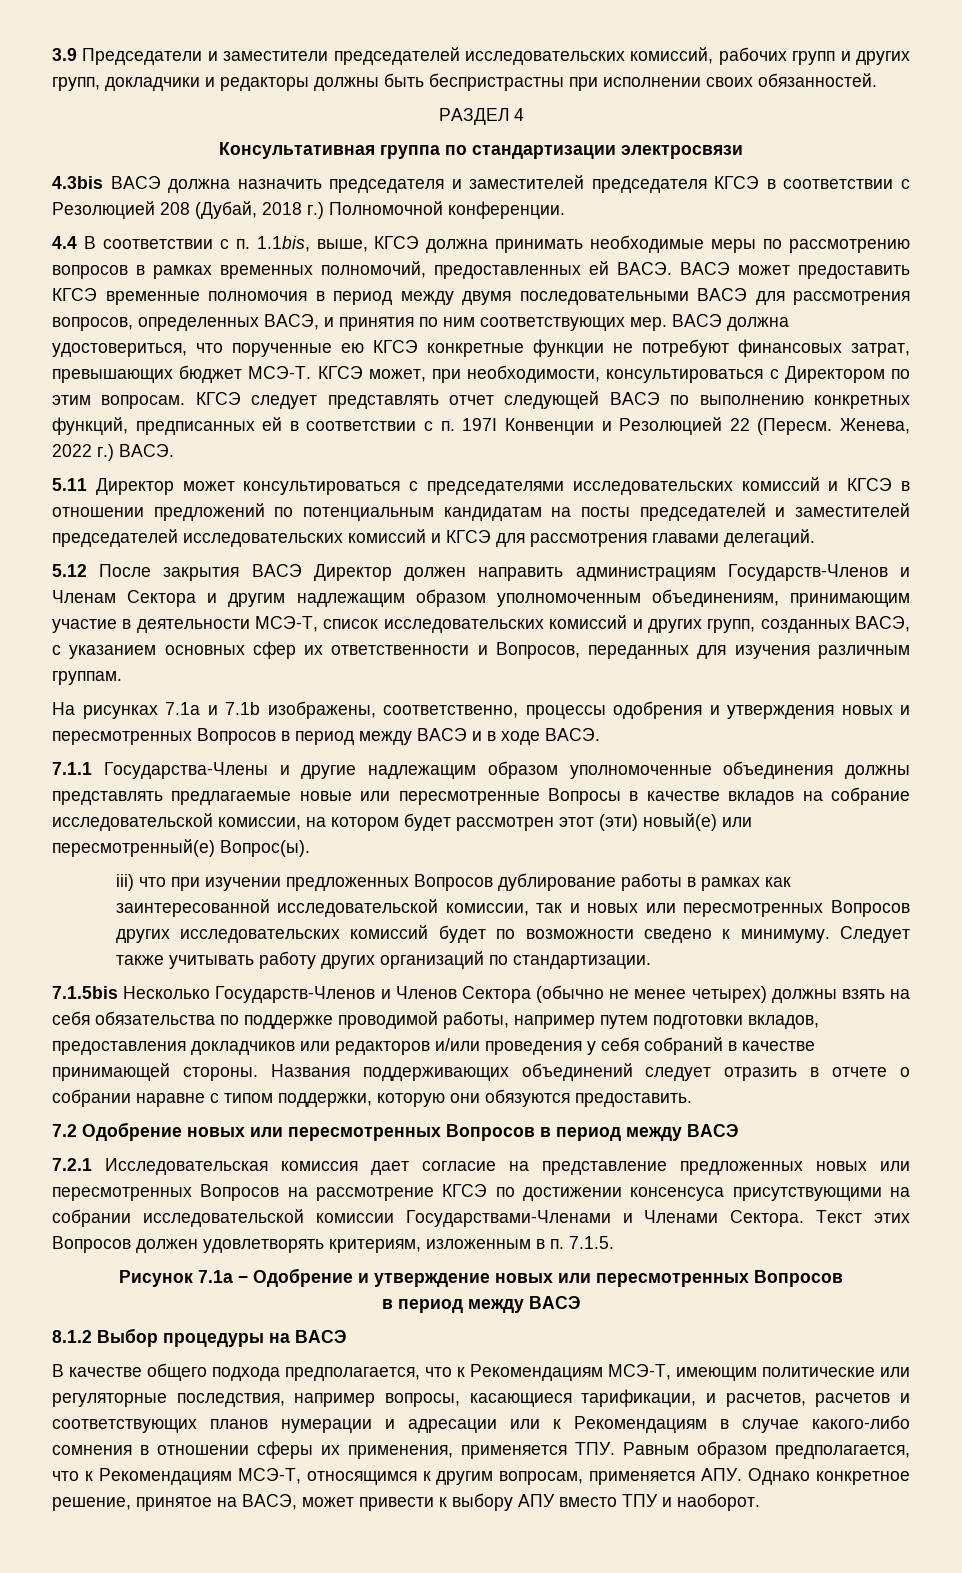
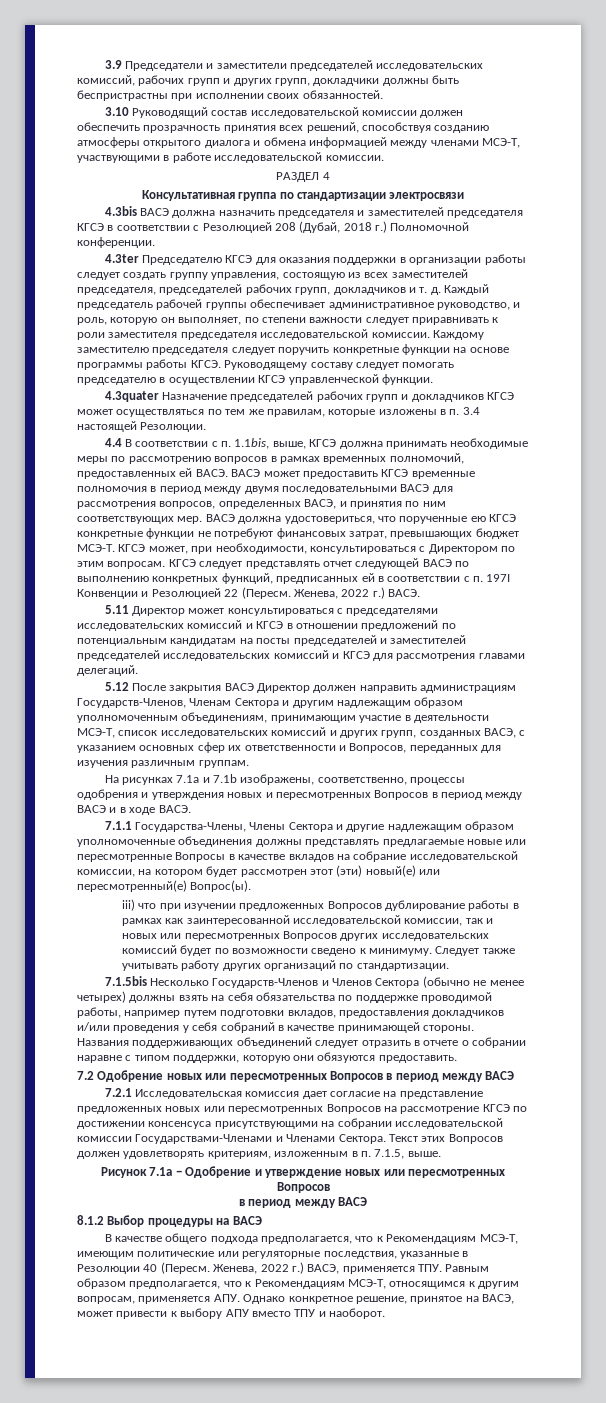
- 3.9 Председатели и заместители председателей исследовательских комиссий, рабочих групп и других групп, докладчики и редакторы должны быть беспристрастны при исполнении своих обязанностей.
+ 3.9 Председатели и заместители председателей исследовательских комиссий, рабочих групп и других групп, докладчики должны быть беспристрастны при исполнении своих обязанностей.
+ 3.10 Руководящий состав исследовательской комиссии должен обеспечить прозрачность принятия всех решений, способствуя созданию атмосферы открытого диалога и обмена информацией между членами МСЭ-Т, участвующими в работе исследовательской комиссии.
+ 4.3ter Председателю КГСЭ для оказания поддержки в организации работы следует создать группу управления, состоящую из всех заместителей председателя, председателей рабочих групп, докладчиков и т. д. Каждый председатель рабочей группы обеспечивает административное руководство, и роль, которую он выполняет, по степени важности следует приравнивать к роли заместителя председателя исследовательской комиссии. Каждому заместителю председателя следует поручить конкретные функции на основе программы работы КГСЭ. Руководящему составу следует помогать председателю в осуществлении КГСЭ управленческой функции.
+ 4.3quater Назначение председателей рабочих групп и докладчиков КГСЭ может осуществляться по тем же правилам, которые изложены в п. 3.4 настоящей Резолюции.
- 5.12 После закрытия ВАСЭ Директор должен направить администрациям Государств-Членов и Членам Сектора и другим надлежащим образом уполномоченным объединениям, принимающим участие в деятельности МСЭ-Т, список исследовательских комиссий и других групп, созданных ВАСЭ, с указанием основных сфер их ответственности и Вопросов, переданных для изучения различным группам.
+ 5.12 После закрытия ВАСЭ Директор должен направить администрациям Государств-Членов, Членам Сектора и другим надлежащим образом уполномоченным объединениям, принимающим участие в деятельности МСЭ-Т, список исследовательских комиссий и других групп, созданных ВАСЭ, с указанием основных сфер их ответственности и Вопросов, переданных для изучения различным группам.
- 7.1.1 Государства-Члены и другие надлежащим образом уполномоченные объединения должны представлять предлагаемые новые или пересмотренные Вопросы в качестве вкладов на собрание исследовательской комиссии, на котором будет рассмотрен этот (эти) новый(е) или пересмотренный(е) Вопрос(ы).
+ 7.1.1 Государства-Члены, Члены Сектора и другие надлежащим образом уполномоченные объединения должны представлять предлагаемые новые или пересмотренные Вопросы в качестве вкладов на собрание исследовательской комиссии, на котором будет рассмотрен этот (эти) новый(е) или пересмотренный(е) Вопрос(ы).
- 7.1.5bis Несколько Государств-Членов и Членов Сектора (обычно не менее четырех) должны взять на себя обязательства по поддержке проводимой работы, например путем подготовки вкладов, предоставления докладчиков или редакторов и/или проведения у себя собраний в качестве принимающей стороны.
+ 7.1.5bis Несколько Государств-Членов и Членов Сектора (обычно не менее четырех) должны взять на себя обязательства по поддержке проводимой работы, например путем подготовки вкладов, предоставления докладчиков и/или проведения у себя собраний в качестве принимающей стороны.
- Текст этих Вопросов должен удовлетворять критериям, изложенным в п. 7.1.5.
+ Текст этих Вопросов должен удовлетворять критериям, изложенным в п. 7.1.5, выше.
- В качестве общего подхода предполагается, что к Рекомендациям МСЭ-Т, имеющим политические или регуляторные последствия, например вопросы, касающиеся тарификации, и расчетов, расчетов и соответствующих планов нумерации и адресации или к Рекомендациям в случае какого-либо сомнения в отношении сферы их применения, применяется ТПУ. Равным образом предполагается, что к Рекомендациям МСЭ-Т, относящимся к другим вопросам, применяется АПУ. Однако конкретное решение, принятое на ВАСЭ, может привести к выбору АПУ вместо ТПУ и наоборот.
+ В качестве общего подхода предполагается, что к Рекомендациям МСЭ-Т, имеющим политические или регуляторные последствия, указанные в Резолюции 40 (Пересм. Женева, 2022 г.) ВАСЭ, применяется ТПУ. Равным образом предполагается, что к Рекомендациям МСЭ-Т, относящимся к другим вопросам, применяется АПУ. Однако конкретное решение, принятое на ВАСЭ, может привести к выбору АПУ вместо ТПУ и наоборот.

